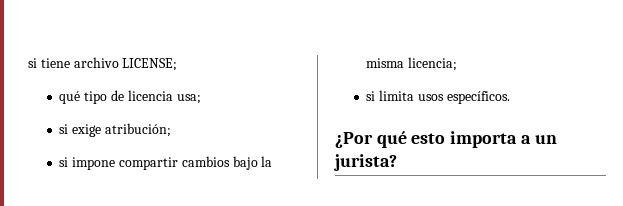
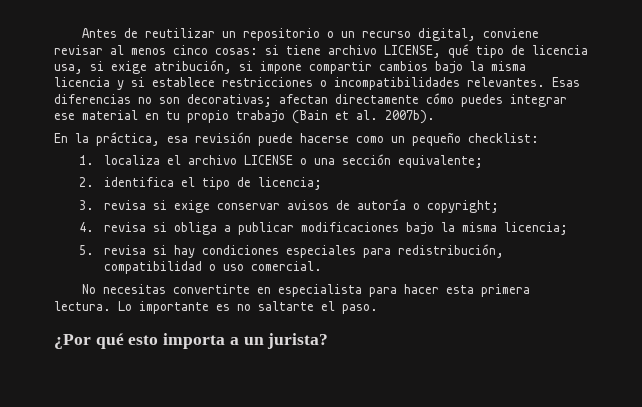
- si tiene archivo LICENSE;
- qué tipo de licencia usa;
- si exige atribución;
- si impone compartir cambios bajo la misma licencia;
- si limita usos específicos.
+ Antes de reutilizar un repositorio o un recurso digital, conviene revisar al menos cinco cosas: si tiene archivo LICENSE, qué tipo de licencia usa, si exige atribución, si impone compartir cambios bajo la misma licencia y si establece restricciones o incompatibilidades relevantes. Esas diferencias no son decorativas; afectan directamente cómo puedes integrar ese material en tu propio trabajo (Bain et al. 2007b).
+ En la práctica, esa revisión puede hacerse como un pequeño checklist:
+ 1. localiza el archivo LICENSE o una sección equivalente;
+ 2. identifica el tipo de licencia;
+ 3. revisa si exige conservar avisos de autoría o copyright;
+ 4. revisa si obliga a publicar modificaciones bajo la misma licencia;
+ 5. revisa si hay condiciones especiales para redistribución, compatibilidad o uso comercial.
+ No necesitas convertirte en especialista para hacer esta primera lectura. Lo importante es no saltarte el paso.

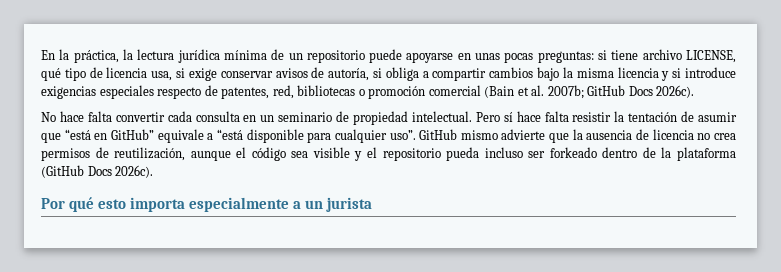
- Antes de reutilizar un repositorio o un recurso digital, conviene revisar al menos cinco cosas: si tiene archivo LICENSE, qué tipo de licencia usa, si exige atribución, si impone compartir cambios bajo la misma licencia y si establece restricciones o incompatibilidades relevantes. Esas diferencias no son decorativas; afectan directamente cómo puedes integrar ese material en tu propio trabajo (Bain et al. 2007b).
- En la práctica, esa revisión puede hacerse como un pequeño checklist:
- 1. localiza el archivo LICENSE o una sección equivalente;
- 2. identifica el tipo de licencia;
- 3. revisa si exige conservar avisos de autoría o copyright;
- 4. revisa si obliga a publicar modificaciones bajo la misma licencia;
- 5. revisa si hay condiciones especiales para redistribución, compatibilidad o uso comercial.
- No necesitas convertirte en especialista para hacer esta primera lectura. Lo importante es no saltarte el paso.
- ¿Por qué esto importa a un jurista?
+ En la práctica, la lectura jurídica mínima de un repositorio puede apoyarse en unas pocas preguntas: si tiene archivo LICENSE, qué tipo de licencia usa, si exige conservar avisos de autoría, si obliga a compartir cambios bajo la misma licencia y si introduce exigencias especiales respecto de patentes, red, bibliotecas o promoción comercial (Bain et al. 2007b; GitHub Docs 2026c).
+ No hace falta convertir cada consulta en un seminario de propiedad intelectual. Pero sí hace falta resistir la tentación de asumir que “está en GitHub” equivale a “está disponible para cualquier uso”. GitHub mismo advierte que la ausencia de licencia no crea permisos de reutilización, aunque el código sea visible y el repositorio pueda incluso ser forkeado dentro de la plataforma (GitHub Docs 2026c).
+ Por qué esto importa especialmente a un jurista

